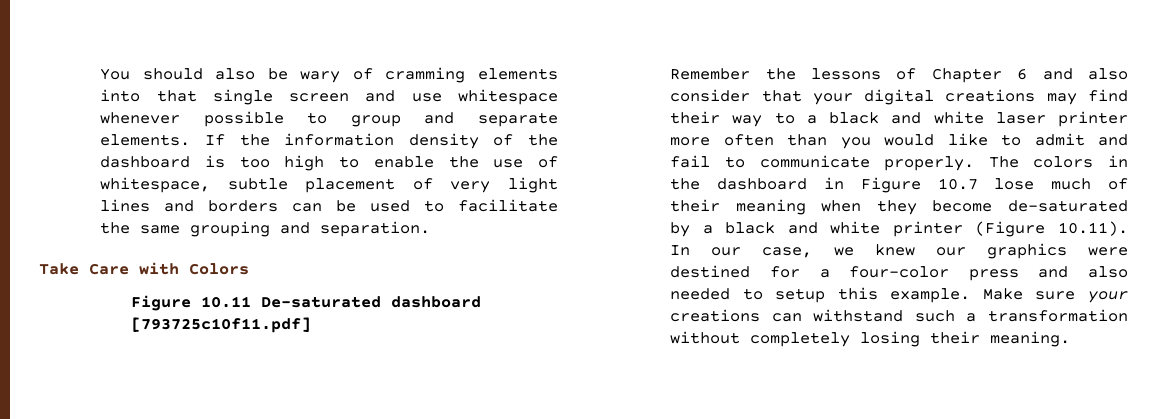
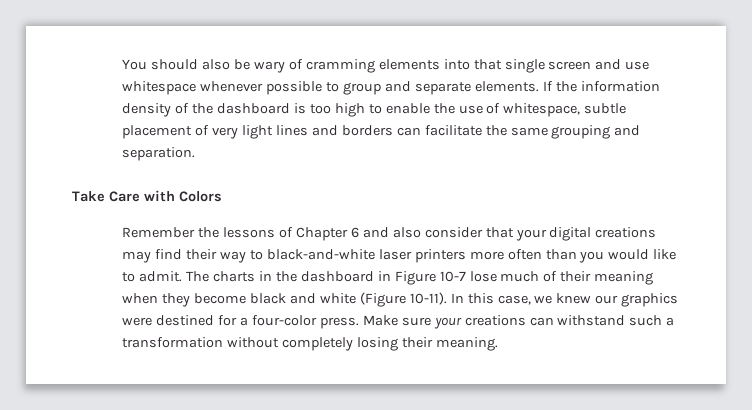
- If the information density of the dashboard is too high to enable the use of whitespace, subtle placement of very light lines and borders can be used to facilitate the same grouping and separation.
+ If the information density of the dashboard is too high to enable the use of whitespace, subtle placement of very light lines and borders can facilitate the same grouping and separation.
- Figure 10.11 De-saturated dashboard [793725c10f11.pdf]
- Remember the lessons of Chapter 6 and also consider that your digital creations may find their way to a black and white laser printer more often than you would like to admit and fail to communicate properly. The colors in the dashboard in Figure 10.7 lose much of their meaning when they become de-saturated by a black and white printer (Figure 10.11). In our case, we knew our graphics were destined for a four-color press and also needed to setup this example.
+ Remember the lessons of Chapter 6 and also consider that your digital creations may find their way to black-and-white laser printers more often than you would like to admit. The charts in the dashboard in Figure 10-7 lose much of their meaning when they become black and white (Figure 10-11). In this case, we knew our graphics were destined for a four-color press.

